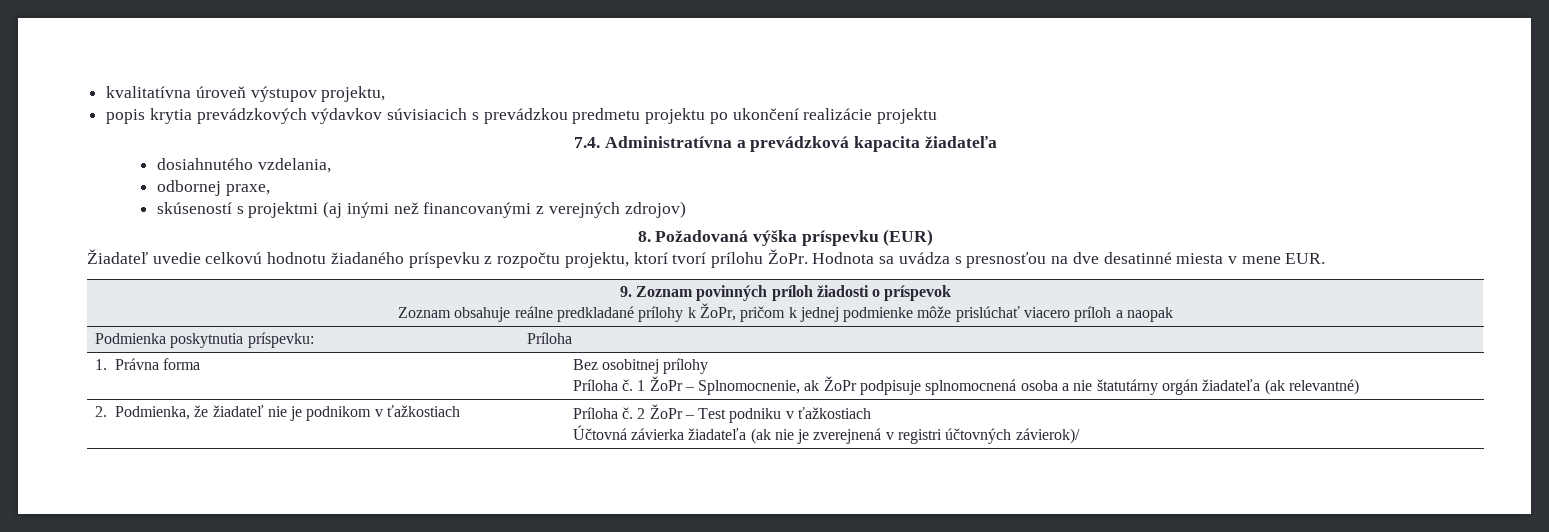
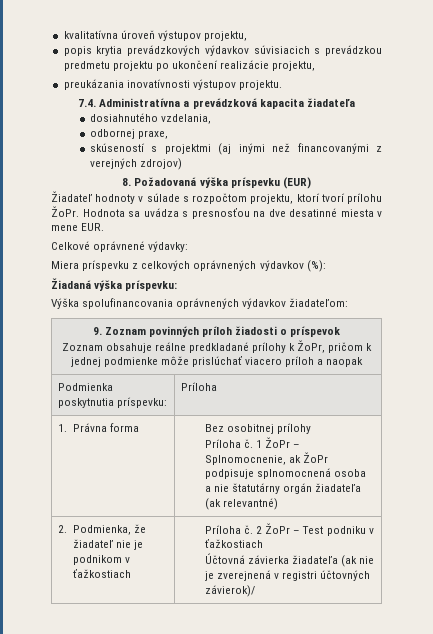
- popis krytia prevádzkových výdavkov súvisiacich s prevádzkou predmetu projektu po ukončení realizácie projektu
+ popis krytia prevádzkových výdavkov súvisiacich s prevádzkou predmetu projektu po ukončení realizácie projektu,
+ preukázania inovatívnosti výstupov projektu.
- Žiadateľ uvedie celkovú hodnotu žiadaného príspevku z rozpočtu projektu, ktorí tvorí prílohu ŽoPr.
+ Žiadateľ hodnoty v súlade s rozpočtom projektu, ktorí tvorí prílohu ŽoPr.
+ Celkové oprávnené výdavky:
+ Miera príspevku z celkových oprávnených výdavkov (%):
+ Žiadaná výška príspevku:
+ Výška spolufinancovania oprávnených výdavkov žiadateľom:

